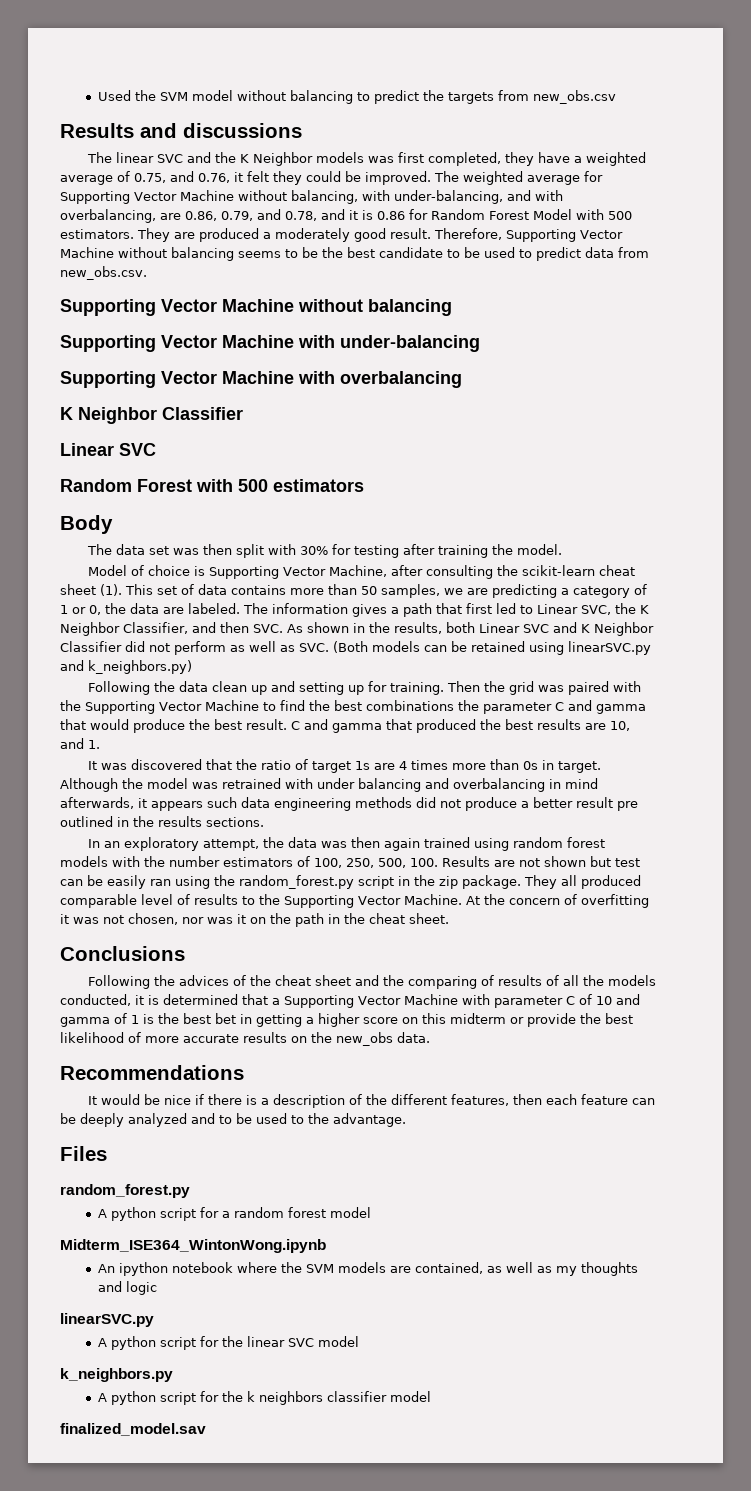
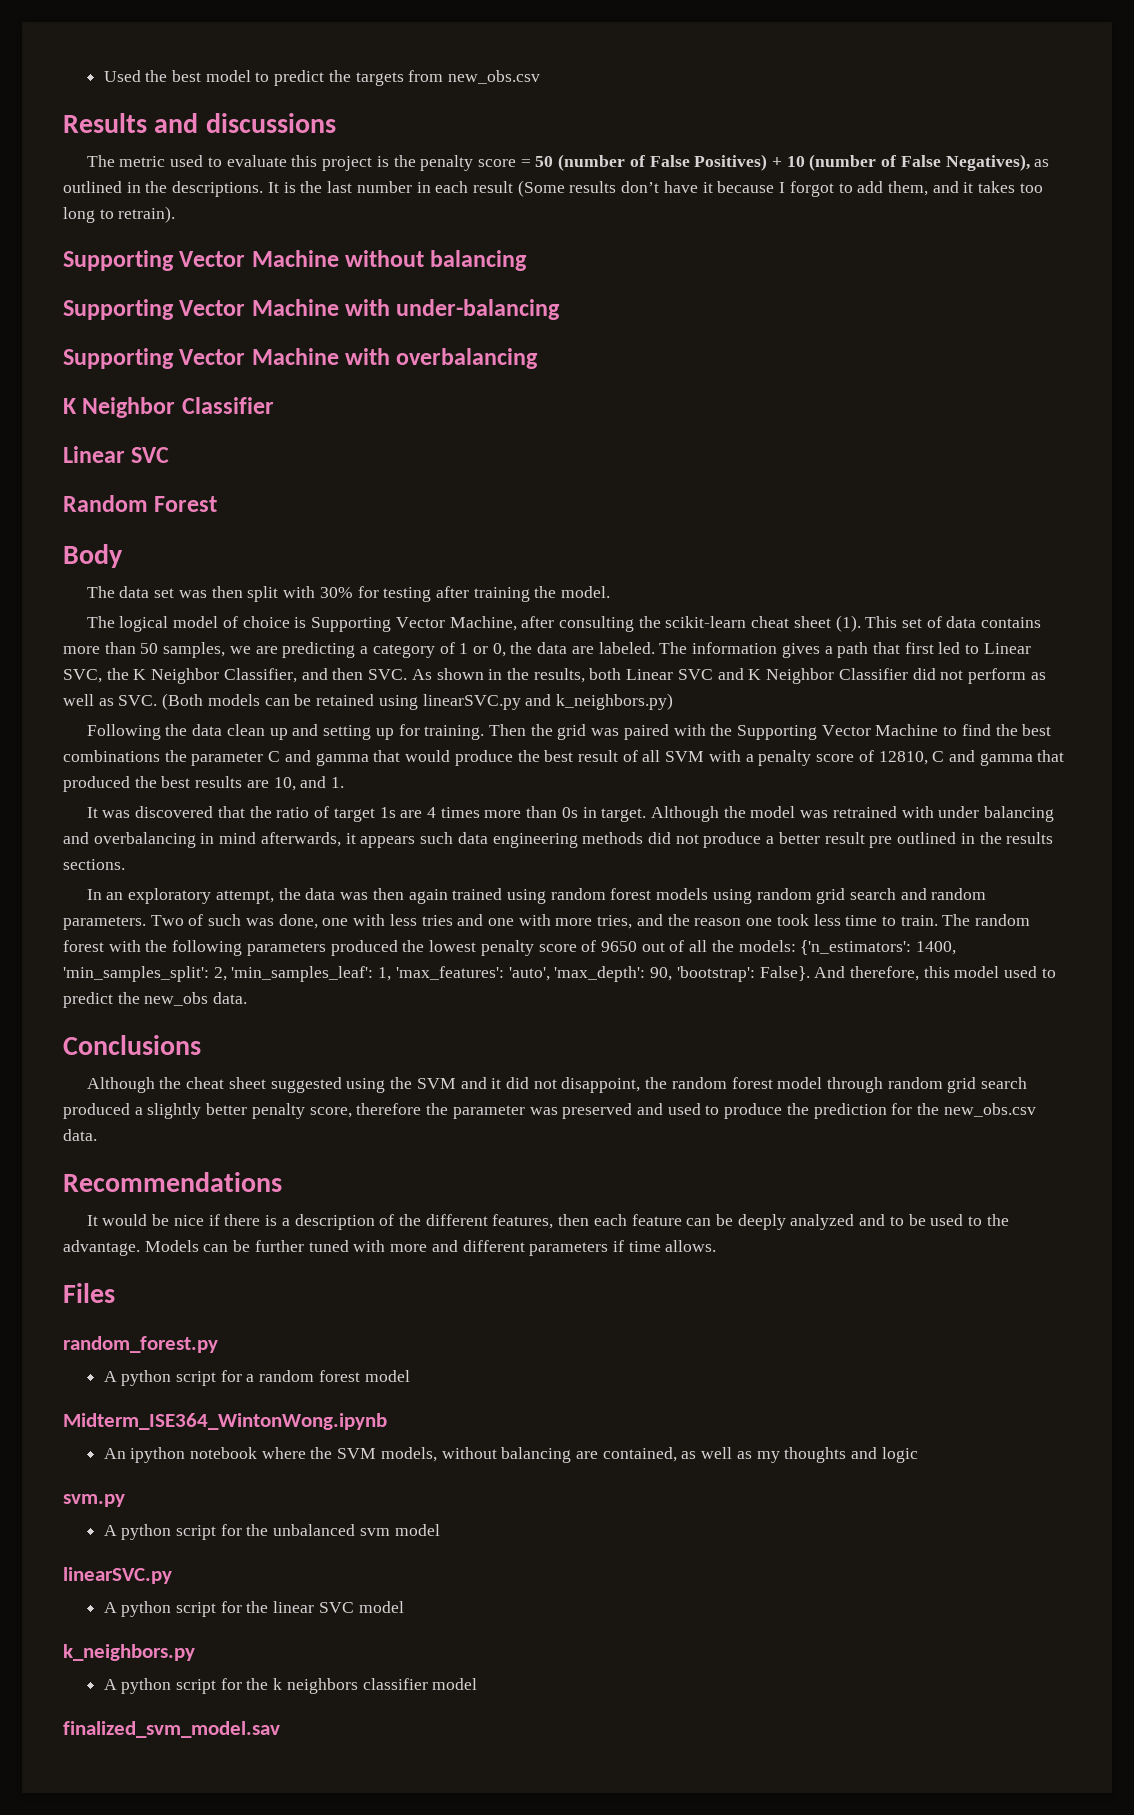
- Used the SVM model without balancing to predict the targets from new_obs.csv
+ Used the best model to predict the targets from new_obs.csv
- The linear SVC and the K Neighbor models was first completed, they have a weighted average of 0.75, and 0.76, it felt they could be improved. The weighted average for Supporting Vector Machine without balancing, with under-balancing, and with overbalancing, are 0.86, 0.79, and 0.78, and it is 0.86 for Random Forest Model with 500 estimators. They are produced a moderately good result. Therefore, Supporting Vector Machine without balancing seems to be the best candidate to be used to predict data from new_obs.csv.
+ The metric used to evaluate this project is the penalty score = 50 (number of False Positives) + 10 (number of False Negatives), as outlined in the descriptions. It is the last number in each result (Some results don’t have it because I forgot to add them, and it takes too long to retrain).
- Random Forest with 500 estimators
+ Random Forest
- Model of choice is Supporting Vector Machine, after consulting the scikit-learn cheat sheet (1).
+ The logical model of choice is Supporting Vector Machine, after consulting the scikit-learn cheat sheet (1).
- Then the grid was paired with the Supporting Vector Machine to find the best combinations the parameter C and gamma that would produce the best result. C and gamma that produced the best results are 10, and 1.
+ Then the grid was paired with the Supporting Vector Machine to find the best combinations the parameter C and gamma that would produce the best result of all SVM with a penalty score of 12810, C and gamma that produced the best results are 10, and 1.
- In an exploratory attempt, the data was then again trained using random forest models with the number estimators of 100, 250, 500, 100. Results are not shown but test can be easily ran using the random_forest.py script in the zip package. They all produced comparable level of results to the Supporting Vector Machine. At the concern of overfitting it was not chosen, nor was it on the path in the cheat sheet.
+ In an exploratory attempt, the data was then again trained using random forest models using random grid search and random parameters. Two of such was done, one with less tries and one with more tries, and the reason one took less time to train. The random forest with the following parameters produced the lowest penalty score of 9650 out of all the models: {'n_estimators': 1400, 'min_samples_split': 2, 'min_samples_leaf': 1, 'max_features': 'auto', 'max_depth': 90, 'bootstrap': False}. And therefore, this model used to predict the new_obs data.
  Conclusions
- Following the advices of the cheat sheet and the comparing of results of all the models conducted, it is determined that a Supporting Vector Machine with parameter C of 10 and gamma of 1 is the best bet in getting a higher score on this midterm or provide the best likelihood of more accurate results on the new_obs data.
+ Although the cheat sheet suggested using the SVM and it did not disappoint, the random forest model through random grid search produced a slightly better penalty score, therefore the parameter was preserved and used to produce the prediction for the new_obs.csv data.
+ Models can be further tuned with more and different parameters if time allows.
- An ipython notebook where the SVM models are contained, as well as my thoughts and logic
+ An ipython notebook where the SVM models, without balancing are contained, as well as my thoughts and logic
+ svm.py
+ A python script for the unbalanced svm model
- finalized_model.sav
+ finalized_svm_model.sav

